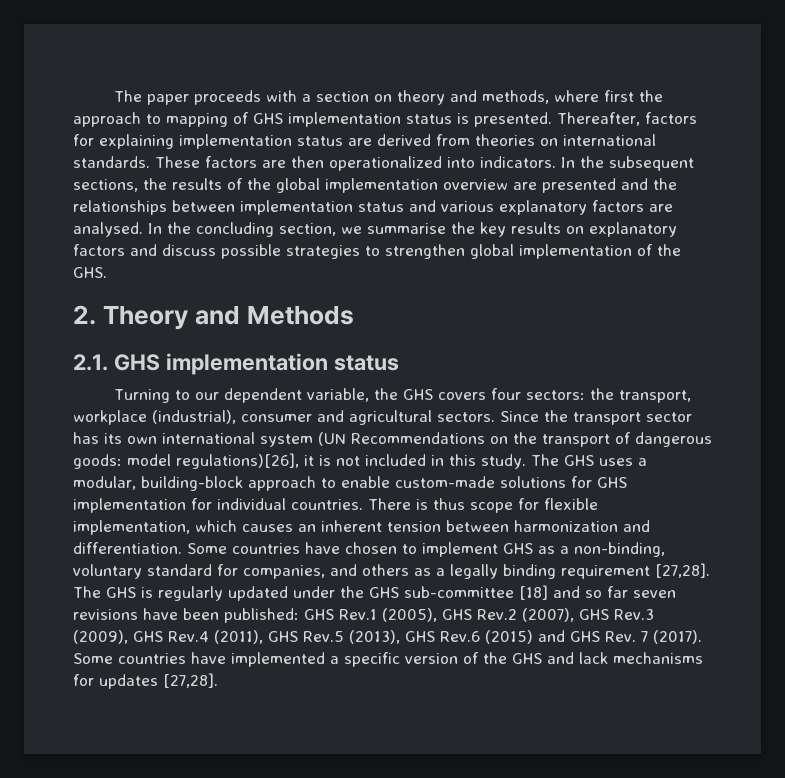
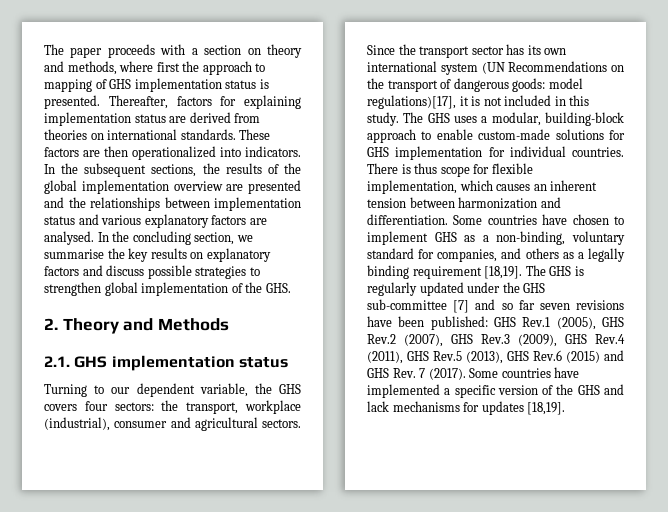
- Since the transport sector has its own international system (UN Recommendations on the transport of dangerous goods: model regulations)[26], it is not included in this study.
+ Since the transport sector has its own international system (UN Recommendations on the transport of dangerous goods: model regulations)[17], it is not included in this study.
- Some countries have chosen to implement GHS as a non-binding, voluntary standard for companies, and others as a legally binding requirement [27,28].
+ Some countries have chosen to implement GHS as a non-binding, voluntary standard for companies, and others as a legally binding requirement [18,19].
- The GHS is regularly updated under the GHS sub-committee [18] and so far seven revisions have been published: GHS Rev.1 (2005), GHS Rev.2 (2007), GHS Rev.3 (2009), GHS Rev.4 (2011), GHS Rev.5 (2013), GHS Rev.6 (2015) and GHS Rev. 7 (2017).
+ The GHS is regularly updated under the GHS sub-committee [7] and so far seven revisions have been published: GHS Rev.1 (2005), GHS Rev.2 (2007), GHS Rev.3 (2009), GHS Rev.4 (2011), GHS Rev.5 (2013), GHS Rev.6 (2015) and GHS Rev. 7 (2017).
- Some countries have implemented a specific version of the GHS and lack mechanisms for updates [27,28].
+ Some countries have implemented a specific version of the GHS and lack mechanisms for updates [18,19].

